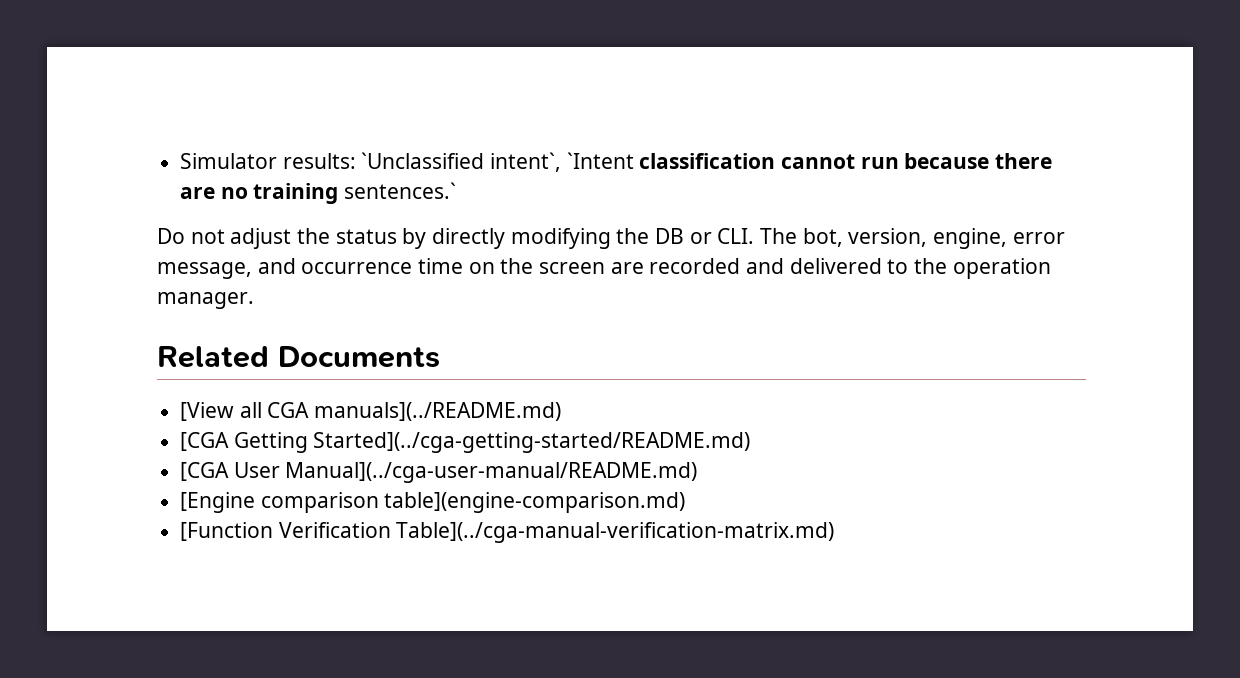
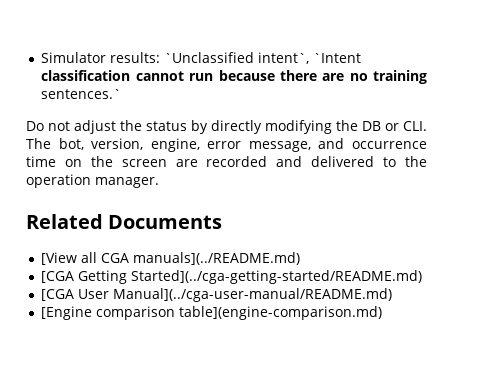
- [Function Verification Table](../cga-manual-verification-matrix.md)

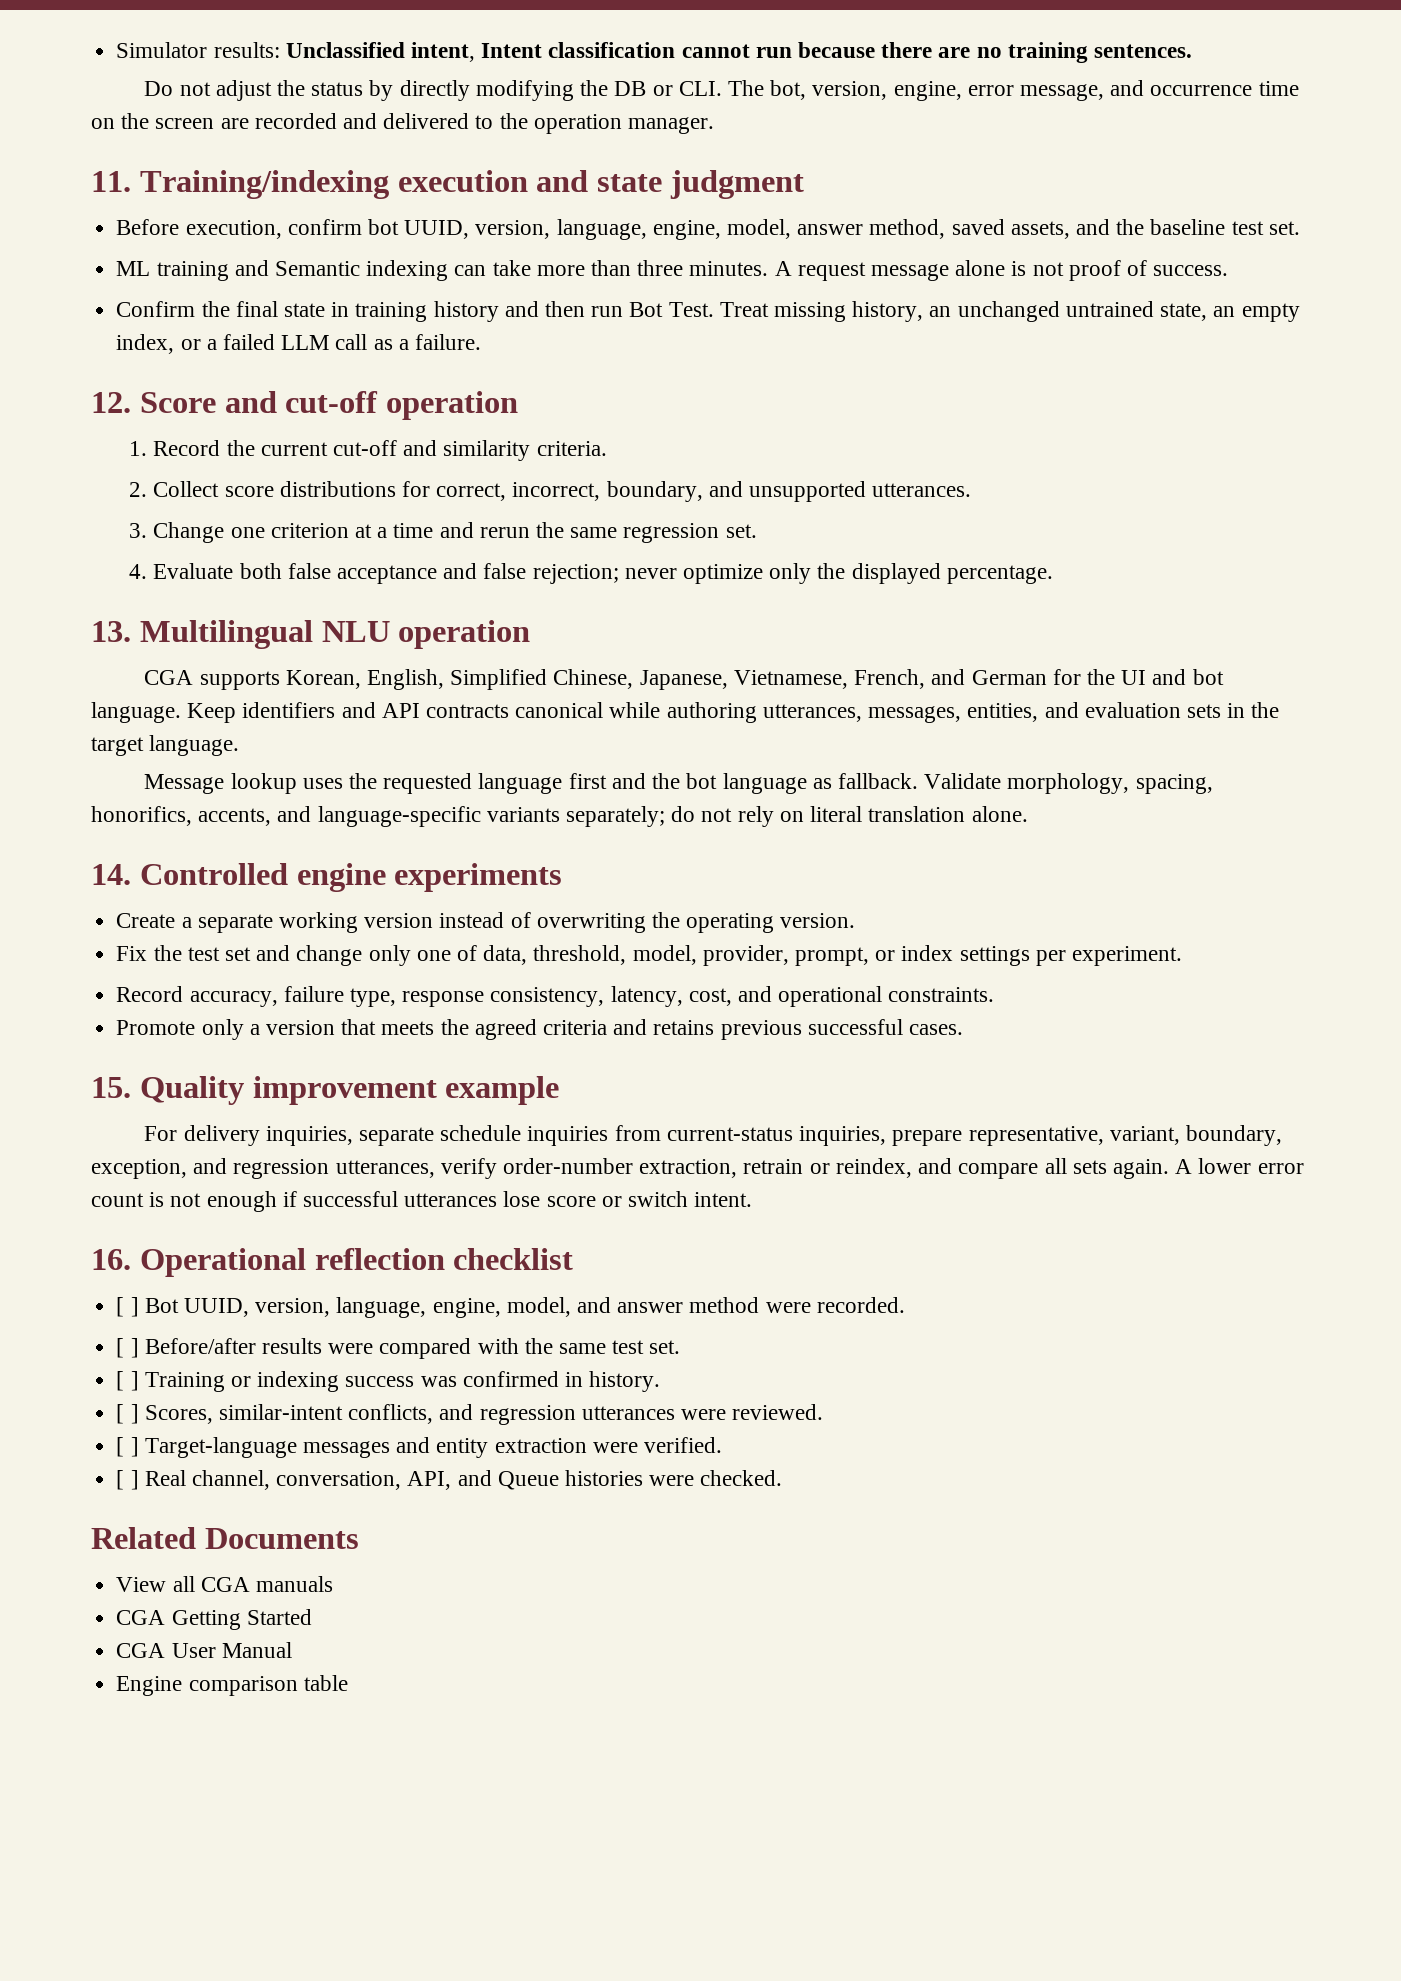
- Simulator results: `Unclassified intent`, `Intent classification cannot run because there are no training sentences.`
+ Simulator results: Unclassified intent, Intent classification cannot run because there are no training sentences.
+ 11. Training/indexing execution and state judgment
+ Before execution, confirm bot UUID, version, language, engine, model, answer method, saved assets, and the baseline test set.
+ ML training and Semantic indexing can take more than three minutes. A request message alone is not proof of success.
+ Confirm the final state in training history and then run Bot Test. Treat missing history, an unchanged untrained state, an empty index, or a failed LLM call as a failure.
+ 12. Score and cut-off operation
+ 1. Record the current cut-off and similarity criteria.
+ 2. Collect score distributions for correct, incorrect, boundary, and unsupported utterances.
+ 3. Change one criterion at a time and rerun the same regression set.
+ 4. Evaluate both false acceptance and false rejection; never optimize only the displayed percentage.
+ 13. Multilingual NLU operation
+ CGA supports Korean, English, Simplified Chinese, Japanese, Vietnamese, French, and German for the UI and bot language. Keep identifiers and API contracts canonical while authoring utterances, messages, entities, and evaluation sets in the target language.
+ Message lookup uses the requested language first and the bot language as fallback. Validate morphology, spacing, honorifics, accents, and language-specific variants separately; do not rely on literal translation alone.
+ 14. Controlled engine experiments
+ Create a separate working version instead of overwriting the operating version.
+ Fix the test set and change only one of data, threshold, model, provider, prompt, or index settings per experiment.
+ Record accuracy, failure type, response consistency, latency, cost, and operational constraints.
+ Promote only a version that meets the agreed criteria and retains previous successful cases.
+ 15. Quality improvement example
+ For delivery inquiries, separate schedule inquiries from current-status inquiries, prepare representative, variant, boundary, exception, and regression utterances, verify order-number extraction, retrain or reindex, and compare all sets again. A lower error count is not enough if successful utterances lose score or switch intent.
+ 16. Operational reflection checklist
+ [ ] Bot UUID, version, language, engine, model, and answer method were recorded.
+ [ ] Before/after results were compared with the same test set.
+ [ ] Training or indexing success was confirmed in history.
+ [ ] Scores, similar-intent conflicts, and regression utterances were reviewed.
+ [ ] Target-language messages and entity extraction were verified.
+ [ ] Real channel, conversation, API, and Queue histories were checked.
- [View all CGA manuals](../README.md)
- [CGA Getting Started](../cga-getting-started/README.md)
- [CGA User Manual](../cga-user-manual/README.md)
- [Engine comparison table](engine-comparison.md)
+ View all CGA manuals
+ CGA Getting Started
+ CGA User Manual
+ Engine comparison table

